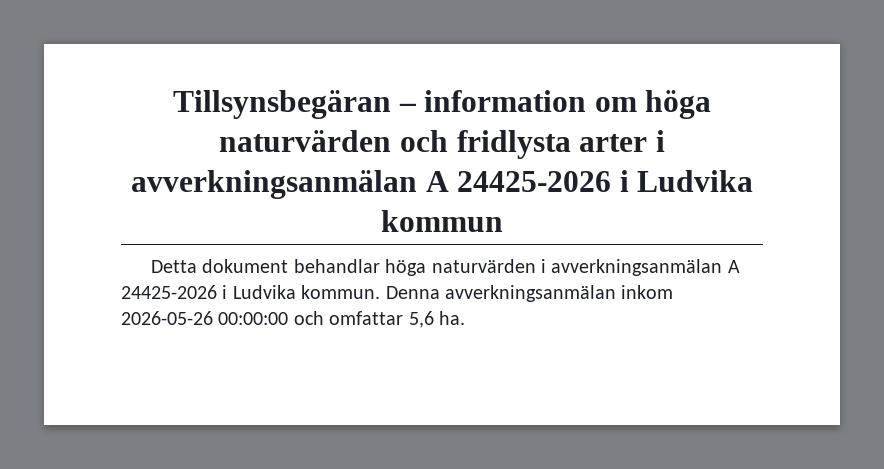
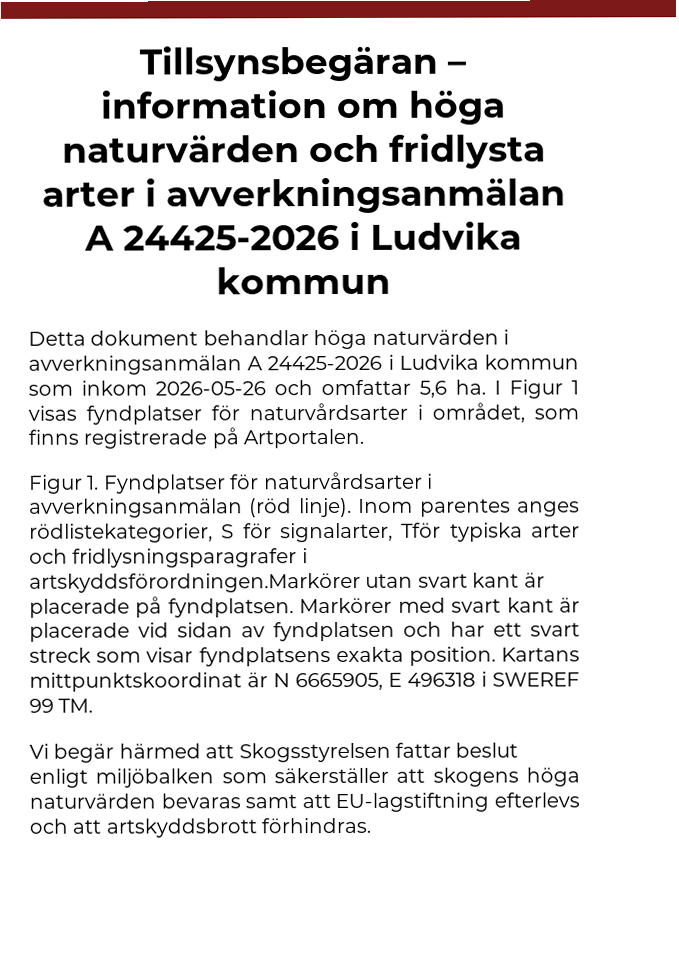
- Detta dokument behandlar höga naturvärden i avverkningsanmälan A 24425-2026 i Ludvika kommun. Denna avverkningsanmälan inkom 2026-05-26 00:00:00 och omfattar 5,6 ha.
+ Detta dokument behandlar höga naturvärden i avverkningsanmälan A 24425-2026 i Ludvika kommun som inkom 2026-05-26 och omfattar 5,6 ha.
+ I Figur 1 visas fyndplatser för naturvårdsarter i området, som finns registrerade på Artportalen.
+ Figur 1. Fyndplatser för naturvårdsarter i avverkningsanmälan (röd linje). Inom parentes anges rödlistekategorier, S för signalarter, Tför typiska arter och fridlysningsparagrafer i artskyddsförordningen.Markörer utan svart kant är placerade på fyndplatsen. Markörer med svart kant är placerade vid sidan av fyndplatsen och har ett svart streck som visar fyndplatsens exakta position. Kartans mittpunktskoordinat är N 6665905, E 496318 i SWEREF 99 TM.
+ Vi begär härmed att Skogsstyrelsen fattar beslut enligt miljöbalken som säkerställer att skogens höga naturvärden bevaras samt att EU-lagstiftning efterlevs och att artskyddsbrott förhindras.

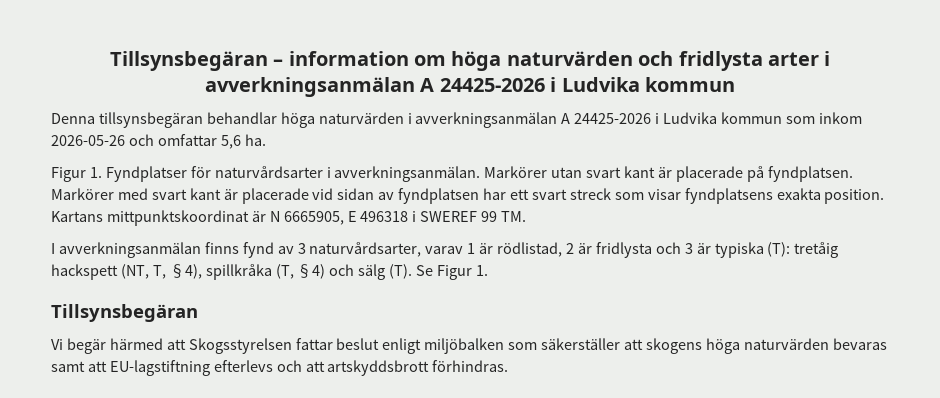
- Detta dokument behandlar höga naturvärden i avverkningsanmälan A 24425-2026 i Ludvika kommun som inkom 2026-05-26 och omfattar 5,6 ha. I Figur 1 visas fyndplatser för naturvårdsarter i området, som finns registrerade på Artportalen.
+ Denna tillsynsbegäran behandlar höga naturvärden i avverkningsanmälan A 24425-2026 i Ludvika kommun som inkom 2026-05-26 och omfattar 5,6 ha.
- Figur 1. Fyndplatser för naturvårdsarter i avverkningsanmälan (röd linje). Inom parentes anges rödlistekategorier, S för signalarter, Tför typiska arter och fridlysningsparagrafer i artskyddsförordningen.Markörer utan svart kant är placerade på fyndplatsen.
+ Figur 1. Fyndplatser för naturvårdsarter i avverkningsanmälan. Markörer utan svart kant är placerade på fyndplatsen.
- Markörer med svart kant är placerade vid sidan av fyndplatsen och har ett svart streck som visar fyndplatsens exakta position.
+ Markörer med svart kant är placerade vid sidan av fyndplatsen har ett svart streck som visar fyndplatsens exakta position.
+ I avverkningsanmälan finns fynd av 3 naturvårdsarter, varav 1 är rödlistad, 2 är fridlysta och 3 är typiska (T): tretåig hackspett (NT, T, §4), spillkråka (T, §4) och sälg (T). Se Figur 1.
+ Tillsynsbegäran

